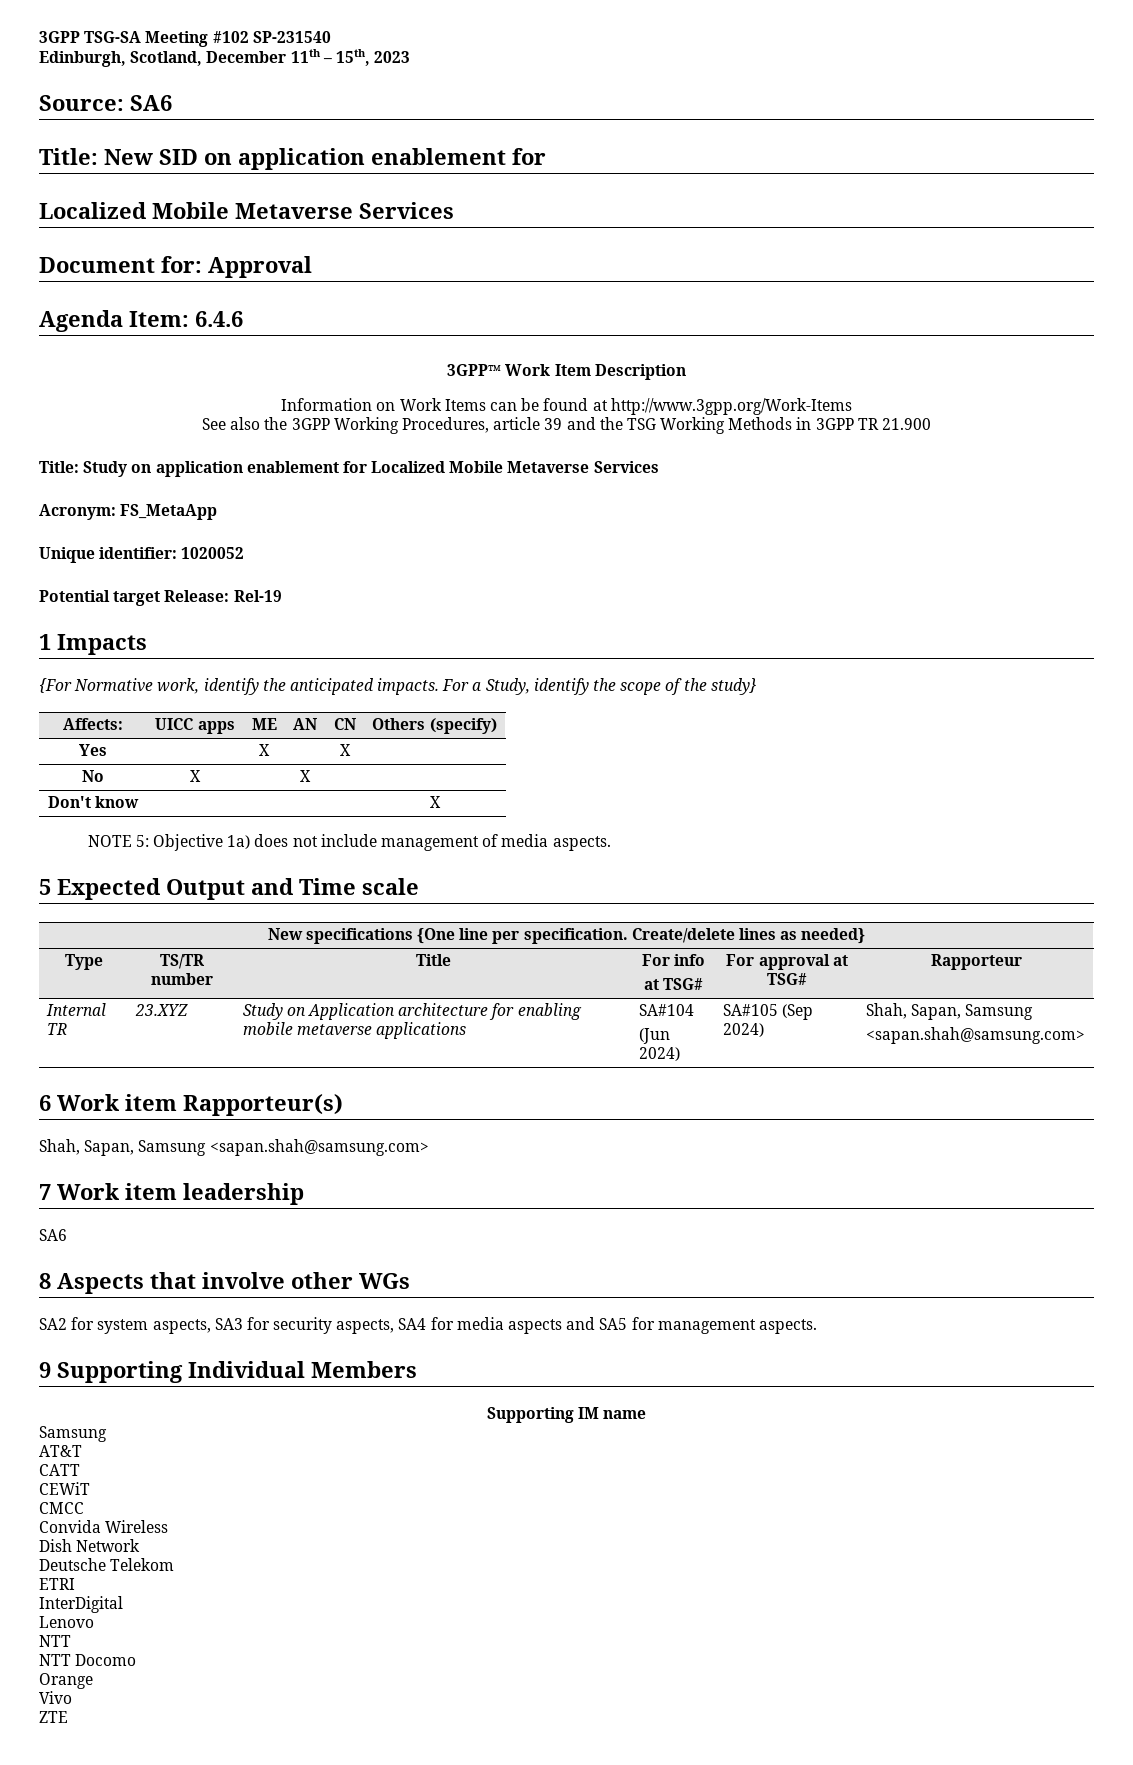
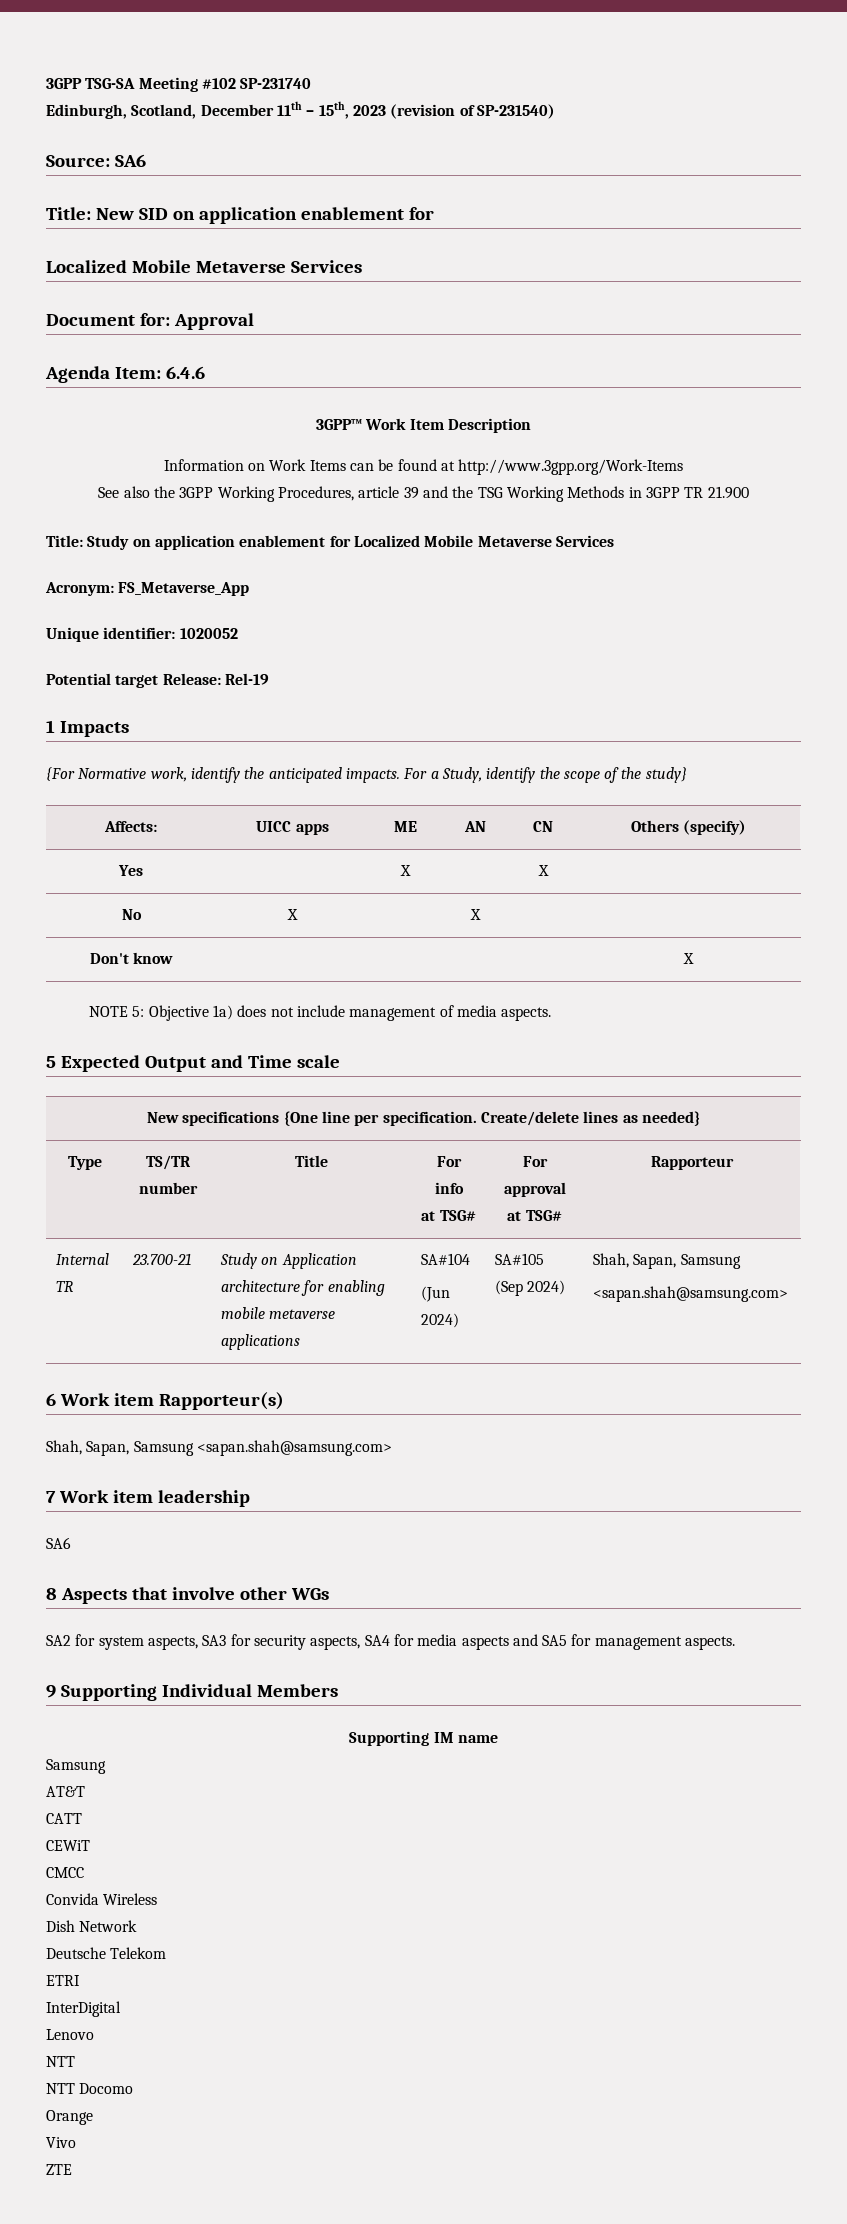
- 3GPP TSG-SA Meeting #102 SP-231540
+ 3GPP TSG-SA Meeting #102 SP-231740
- Edinburgh, Scotland, December 11th – 15th, 2023
+ Edinburgh, Scotland, December 11th – 15th, 2023 (revision of SP-231540)
- Acronym: FS_MetaApp
+ Acronym: FS_Metaverse_App
- Internal TR | 23.XYZ | Study on Application architecture for enabling mobile metaverse applications | SA#104
+ Internal TR | 23.700-21 | Study on Application architecture for enabling mobile metaverse applications | SA#104

